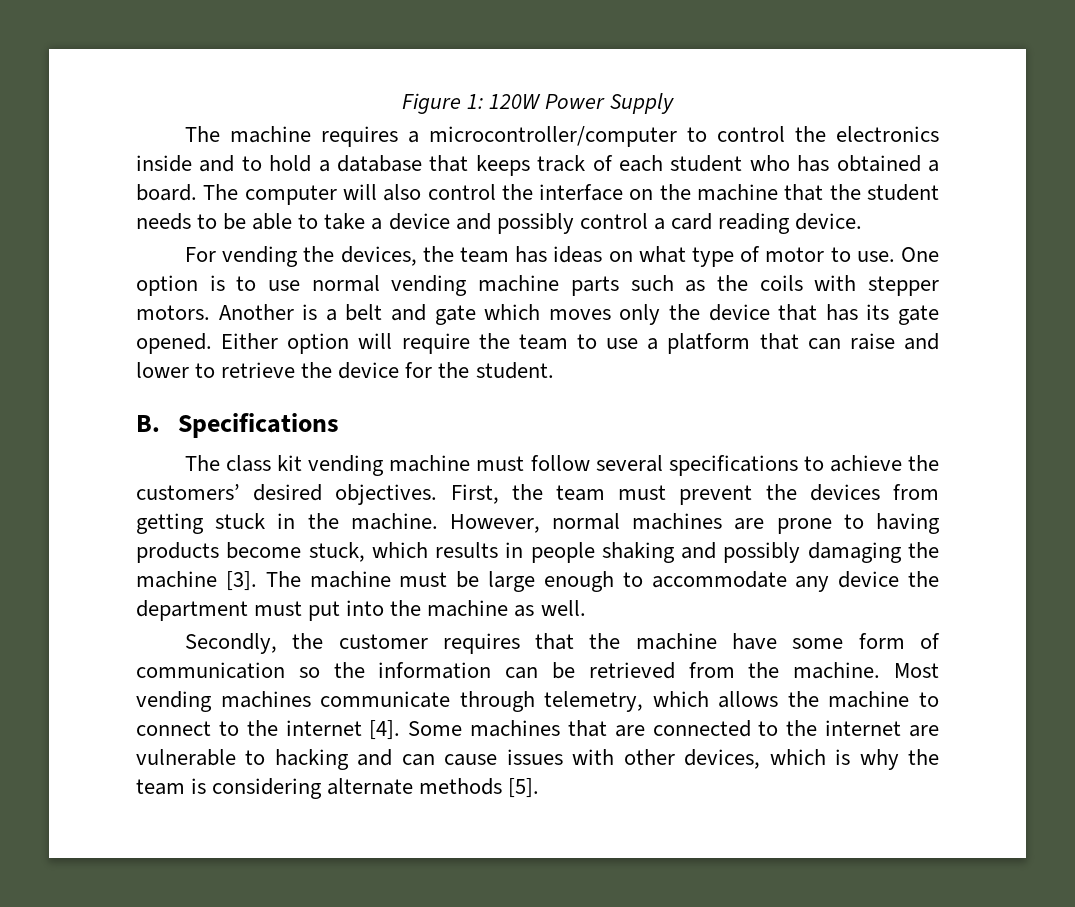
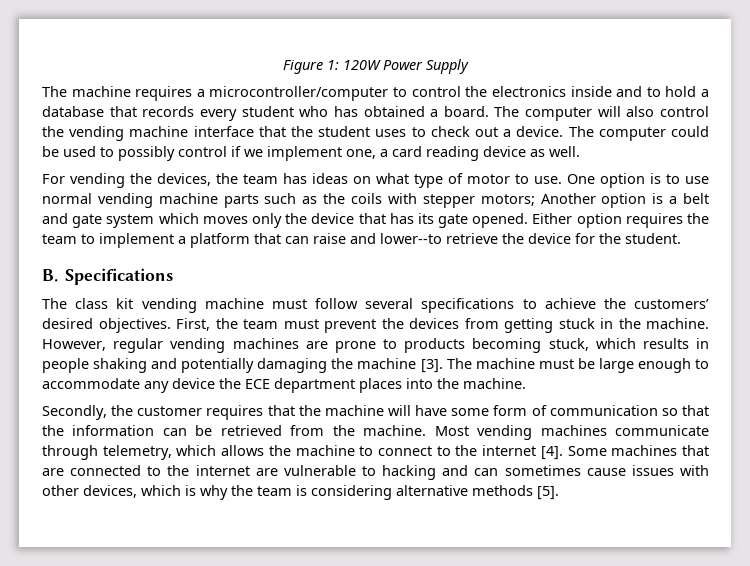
- The machine requires a microcontroller/computer to control the electronics inside and to hold a database that keeps track of each student who has obtained a board.
+ The machine requires a microcontroller/computer to control the electronics inside and to hold a database that records every student who has obtained a board.
- The computer will also control the interface on the machine that the student needs to be able to take a device and possibly control a card reading device.
+ The computer will also control the vending machine interface that the student uses to check out a device. The computer could be used to possibly control if we implement one, a card reading device as well.
- One option is to use normal vending machine parts such as the coils with stepper motors. Another is a belt and gate which moves only the device that has its gate opened.
+ One option is to use normal vending machine parts such as the coils with stepper motors; Another option is a belt and gate system which moves only the device that has its gate opened.
- Either option will require the team to use a platform that can raise and lower to retrieve the device for the student.
+ Either option requires the team to implement a platform that can raise and lower--to retrieve the device for the student.
- However, normal machines are prone to having products become stuck, which results in people shaking and possibly damaging the machine [3].
+ However, regular vending machines are prone to products becoming stuck, which results in people shaking and potentially damaging the machine [3].
- The machine must be large enough to accommodate any device the department must put into the machine as well.
+ The machine must be large enough to accommodate any device the ECE department places into the machine.
- Secondly, the customer requires that the machine have some form of communication so the information can be retrieved from the machine.
+ Secondly, the customer requires that the machine will have some form of communication so that the information can be retrieved from the machine.
- Some machines that are connected to the internet are vulnerable to hacking and can cause issues with other devices, which is why the team is considering alternate methods [5].
+ Some machines that are connected to the internet are vulnerable to hacking and can sometimes cause issues with other devices, which is why the team is considering alternative methods [5].

